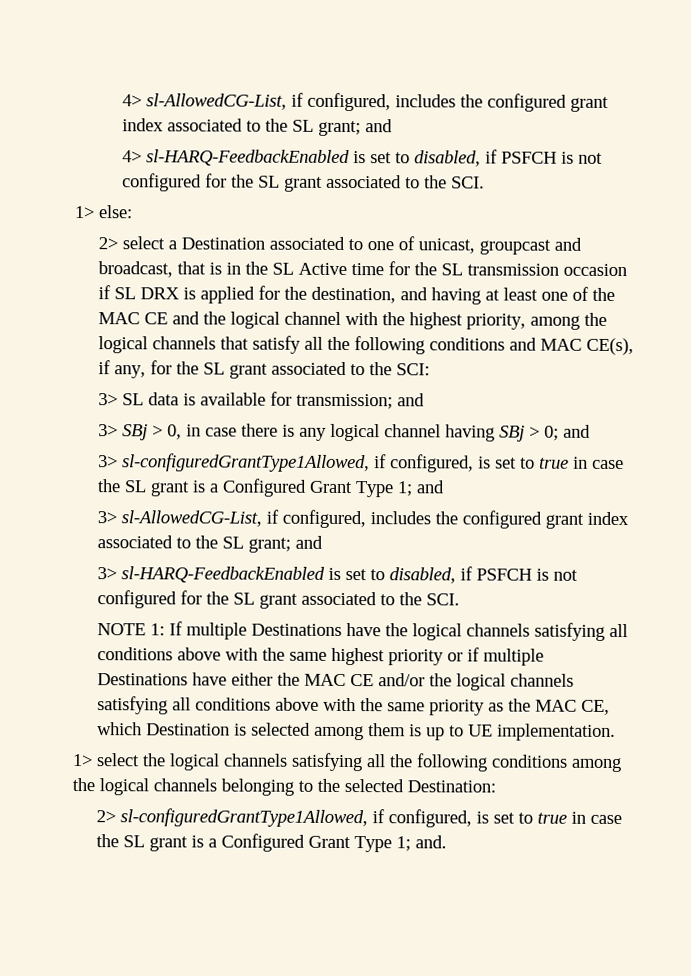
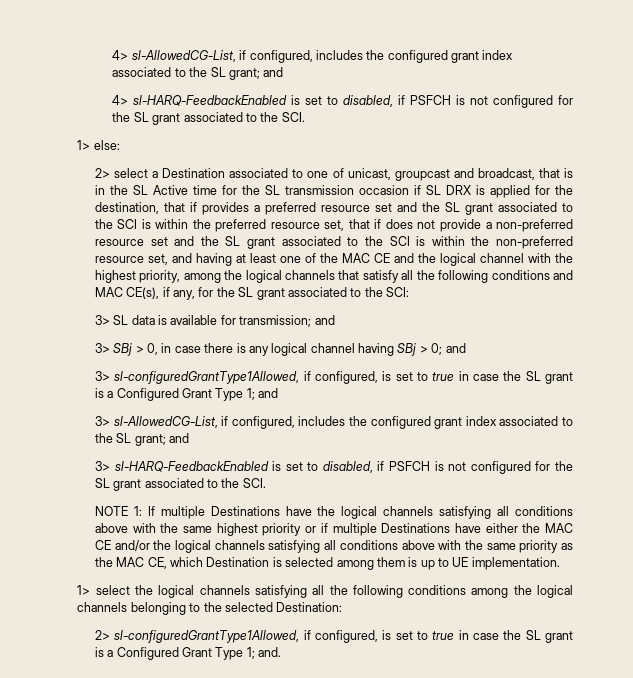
- 2> select a Destination associated to one of unicast, groupcast and broadcast, that is in the SL Active time for the SL transmission occasion if SL DRX is applied for the destination, and having at least one of the MAC CE and the logical channel with the highest priority, among the logical channels that satisfy all the following conditions and MAC CE(s), if any, for the SL grant associated to the SCI:
+ 2> select a Destination associated to one of unicast, groupcast and broadcast, that is in the SL Active time for the SL transmission occasion if SL DRX is applied for the destination, that if provides a preferred resource set and the SL grant associated to the SCI is within the preferred resource set, that if does not provide a non-preferred resource set and the SL grant associated to the SCI is within the non-preferred resource set, and having at least one of the MAC CE and the logical channel with the highest priority, among the logical channels that satisfy all the following conditions and MAC CE(s), if any, for the SL grant associated to the SCI:

